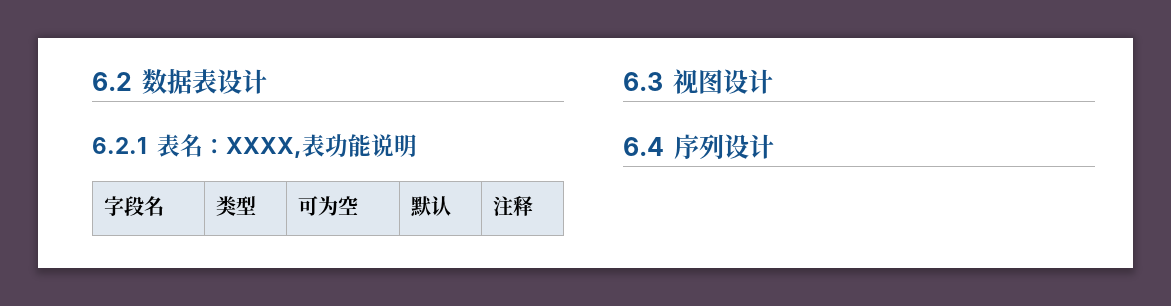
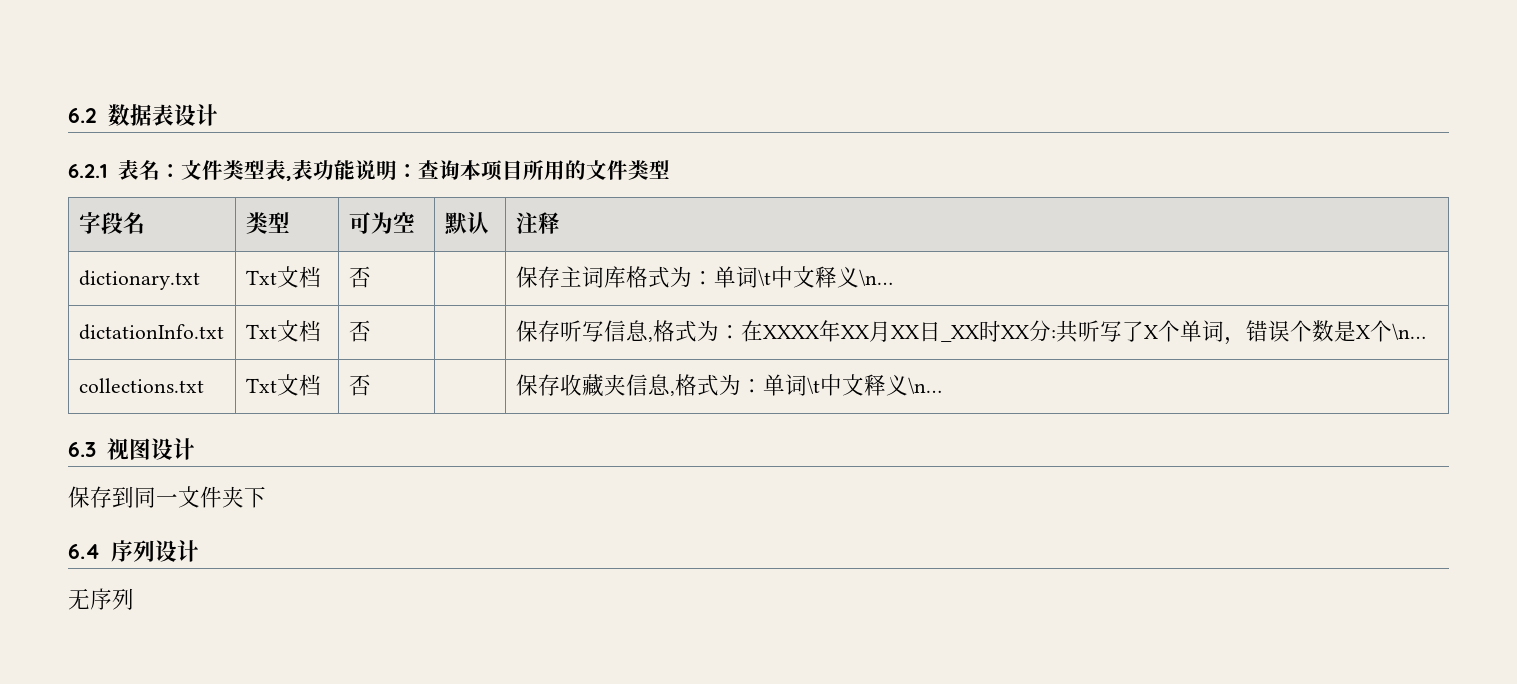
- 6.2.1表名：XXXX,表功能说明
+ 6.2.1表名：文件类型表,表功能说明：查询本项目所用的文件类型
+ dictionary.txt | Txt文档 | 否 | | 保存主词库格式为：单词\t中文释义\n…
+ dictationInfo.txt | Txt文档 | 否 | | 保存听写信息,格式为：在XXXX年XX月XX日_XX时XX分:共听写了X个单词，错误个数是X个\n…
+ collections.txt | Txt文档 | 否 | | 保存收藏夹信息,格式为：单词\t中文释义\n…
+ 保存到同一文件夹下
+ 无序列

